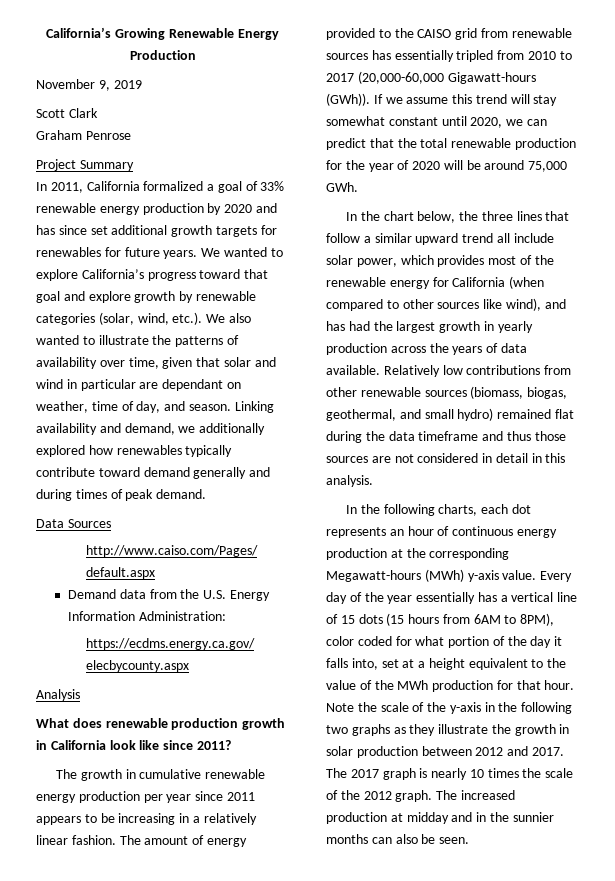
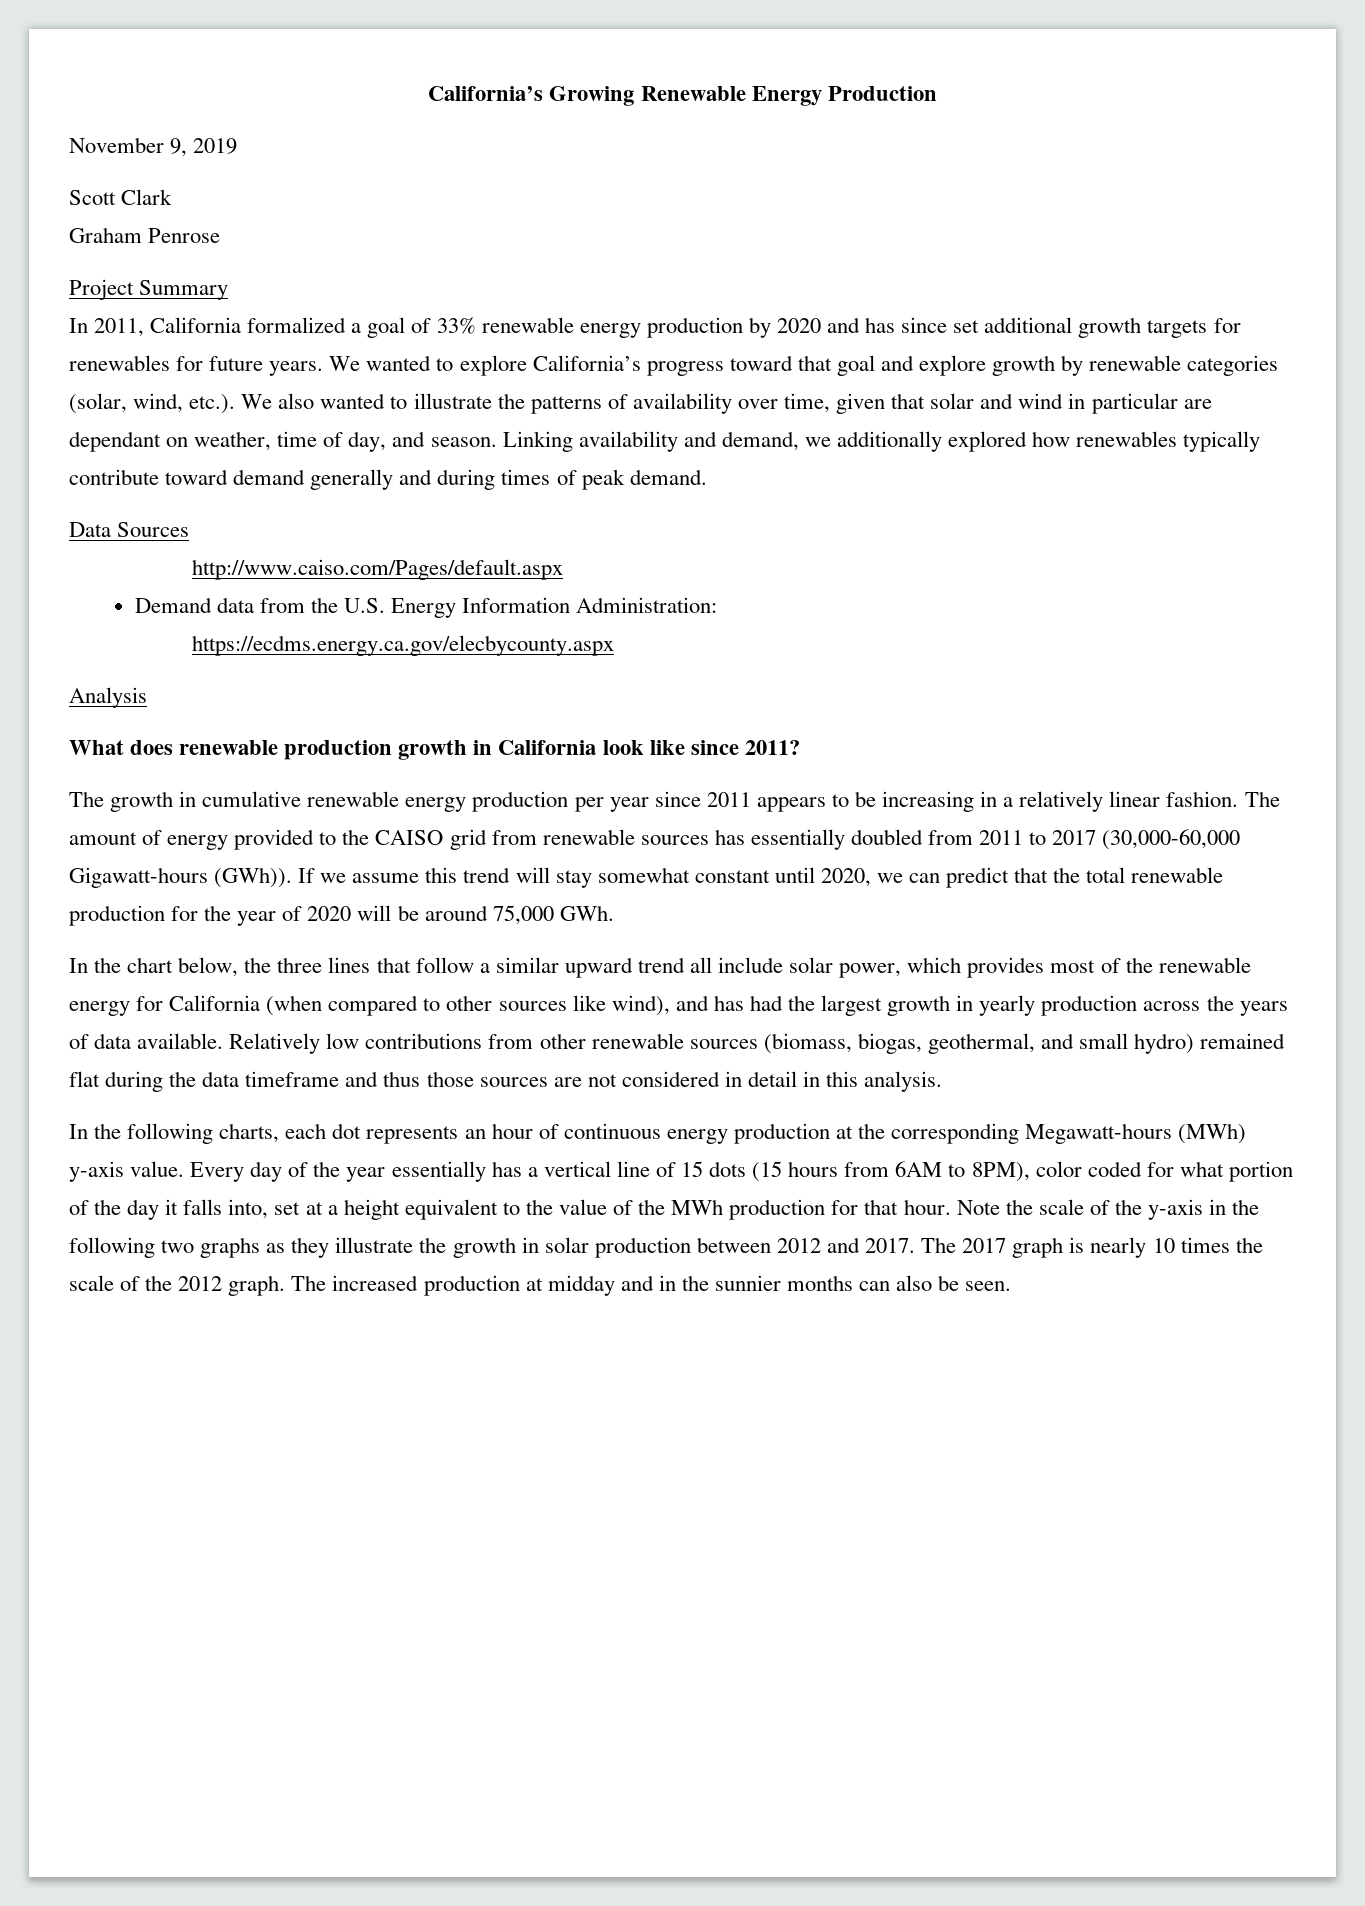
- The amount of energy provided to the CAISO grid from renewable sources has essentially tripled from 2010 to 2017 (20,000-60,000 Gigawatt-hours (GWh)).
+ The amount of energy provided to the CAISO grid from renewable sources has essentially doubled from 2011 to 2017 (30,000-60,000 Gigawatt-hours (GWh)).

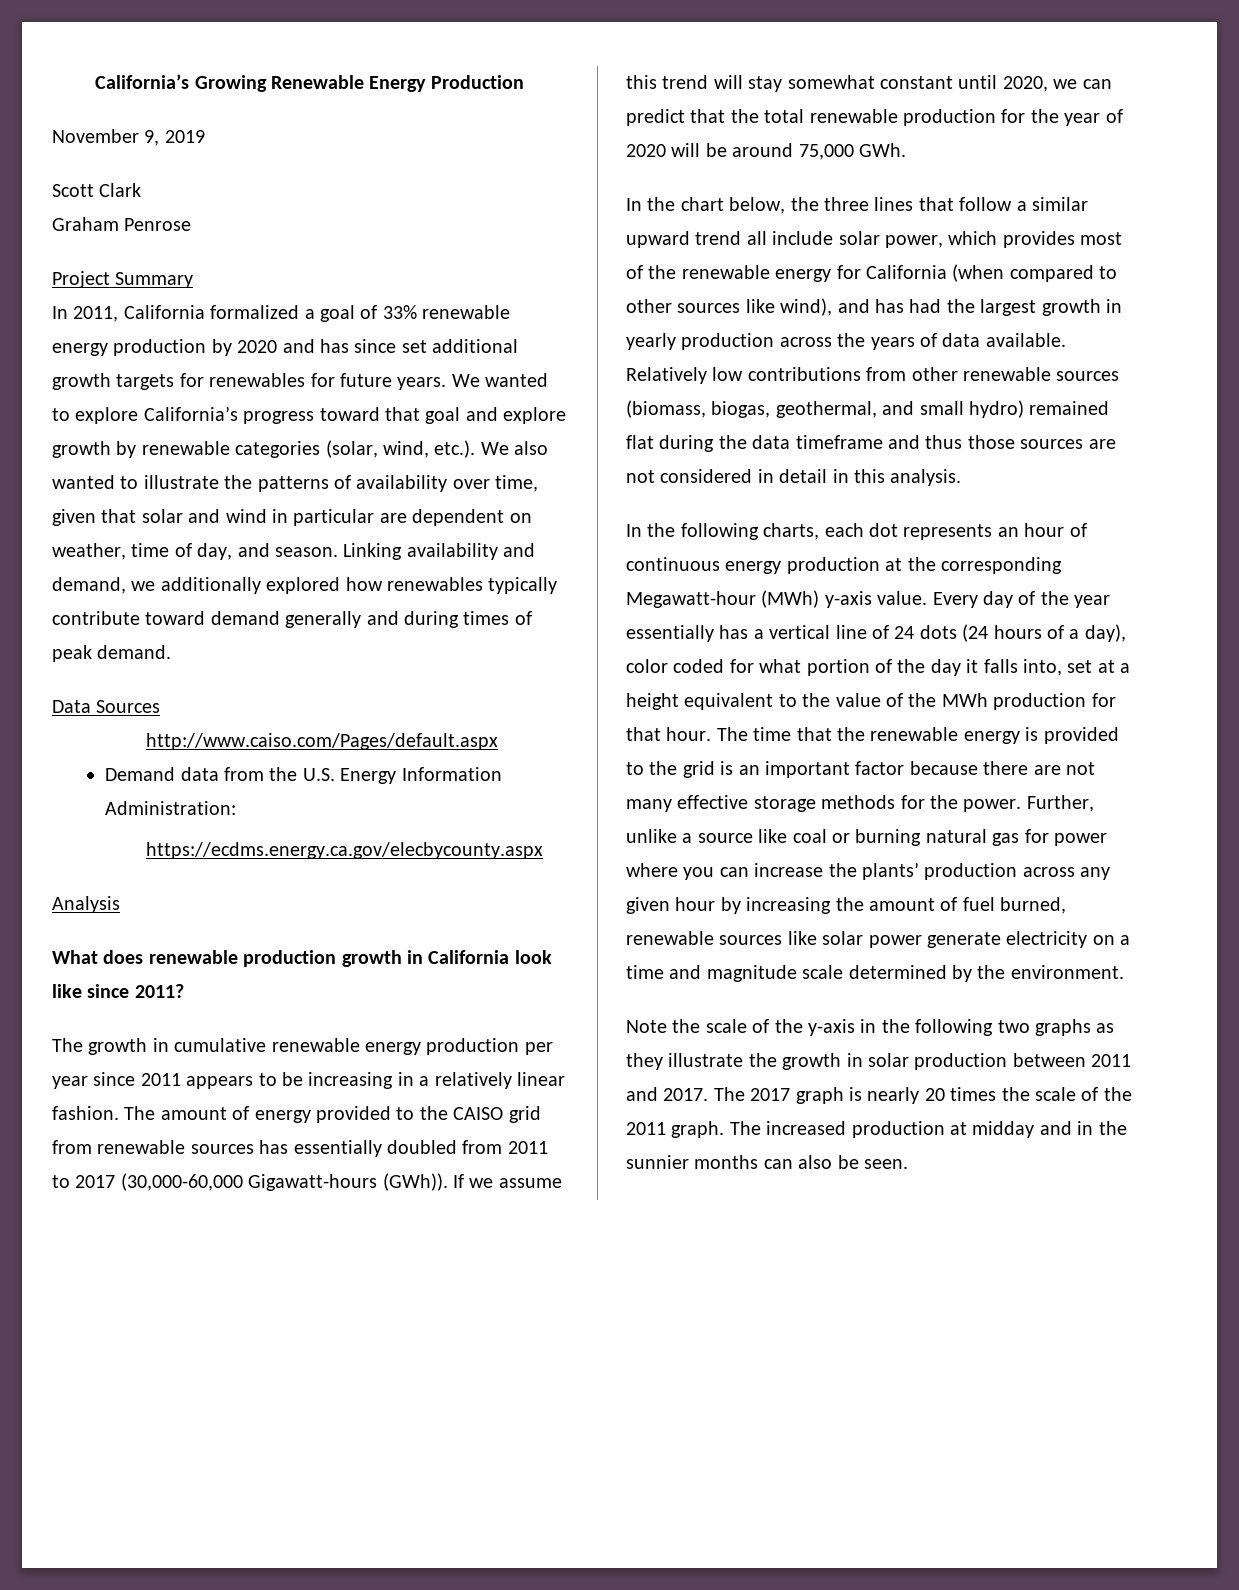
- We wanted to explore California’s progress toward that goal and explore growth by renewable categories (solar, wind, etc.). We also wanted to illustrate the patterns of availability over time, given that solar and wind in particular are dependant on weather, time of day, and season.
+ We wanted to explore California’s progress toward that goal and explore growth by renewable categories (solar, wind, etc.). We also wanted to illustrate the patterns of availability over time, given that solar and wind in particular are dependent on weather, time of day, and season.
- In the following charts, each dot represents an hour of continuous energy production at the corresponding Megawatt-hours (MWh) y-axis value.
+ In the following charts, each dot represents an hour of continuous energy production at the corresponding Megawatt-hour (MWh) y-axis value.
- Every day of the year essentially has a vertical line of 15 dots (15 hours from 6AM to 8PM), color coded for what portion of the day it falls into, set at a height equivalent to the value of the MWh production for that hour. Note the scale of the y-axis in the following two graphs as they illustrate the growth in solar production between 2012 and 2017.
+ Every day of the year essentially has a vertical line of 24 dots (24 hours of a day), color coded for what portion of the day it falls into, set at a height equivalent to the value of the MWh production for that hour. The time that the renewable energy is provided to the grid is an important factor because there are not many effective storage methods for the power. Further, unlike a source like coal or burning natural gas for power where you can increase the plants’ production across any given hour by increasing the amount of fuel burned, renewable sources like solar power generate electricity on a time and magnitude scale determined by the environment.
+ Note the scale of the y-axis in the following two graphs as they illustrate the growth in solar production between 2011 and 2017.
- The 2017 graph is nearly 10 times the scale of the 2012 graph.
+ The 2017 graph is nearly 20 times the scale of the 2011 graph.

